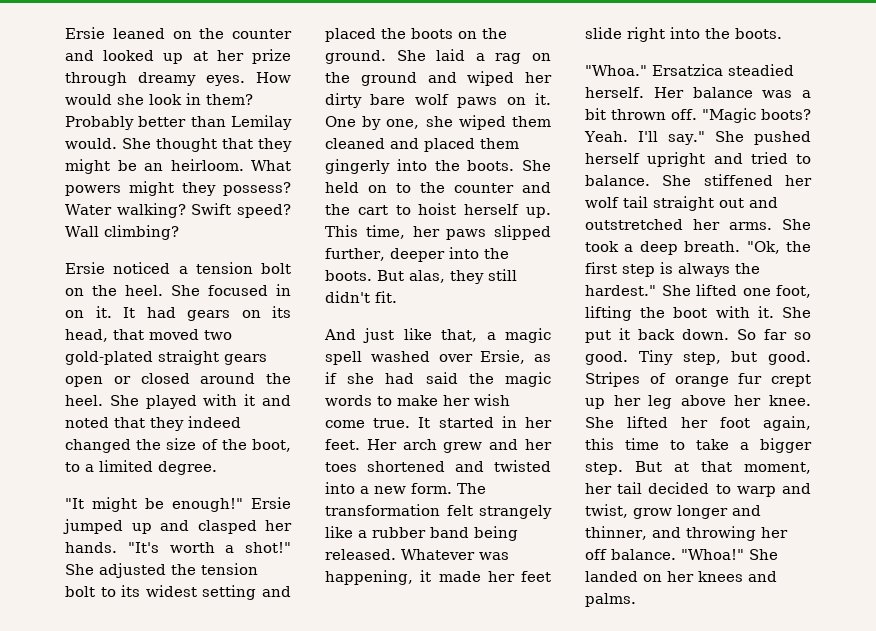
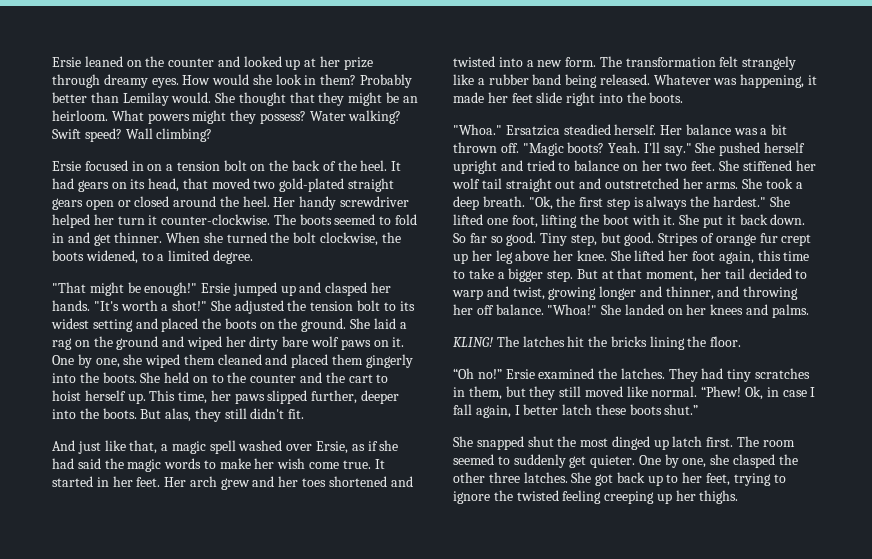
- Ersie noticed a tension bolt on the heel. She focused in on it.
+ Ersie focused in on a tension bolt on the back of the heel.
- She played with it and noted that they indeed changed the size of the boot, to a limited degree.
+ Her handy screwdriver helped her turn it counter-clockwise. The boots seemed to fold in and get thinner. When she turned the bolt clockwise, the boots widened, to a limited degree.
- "It might be enough!"
+ "That might be enough!"
- She pushed herself upright and tried to balance.
+ She pushed herself upright and tried to balance on her two feet.
- But at that moment, her tail decided to warp and twist, grow longer and thinner, and throwing her off balance.
+ But at that moment, her tail decided to warp and twist, growing longer and thinner, and throwing her off balance.
+ KLING! The latches hit the bricks lining the floor.
+ “Oh no!” Ersie examined the latches. They had tiny scratches in them, but they still moved like normal. “Phew! Ok, in case I fall again, I better latch these boots shut.”
+ She snapped shut the most dinged up latch first. The room seemed to suddenly get quieter. One by one, she clasped the other three latches. She got back up to her feet, trying to ignore the twisted feeling creeping up her thighs.

